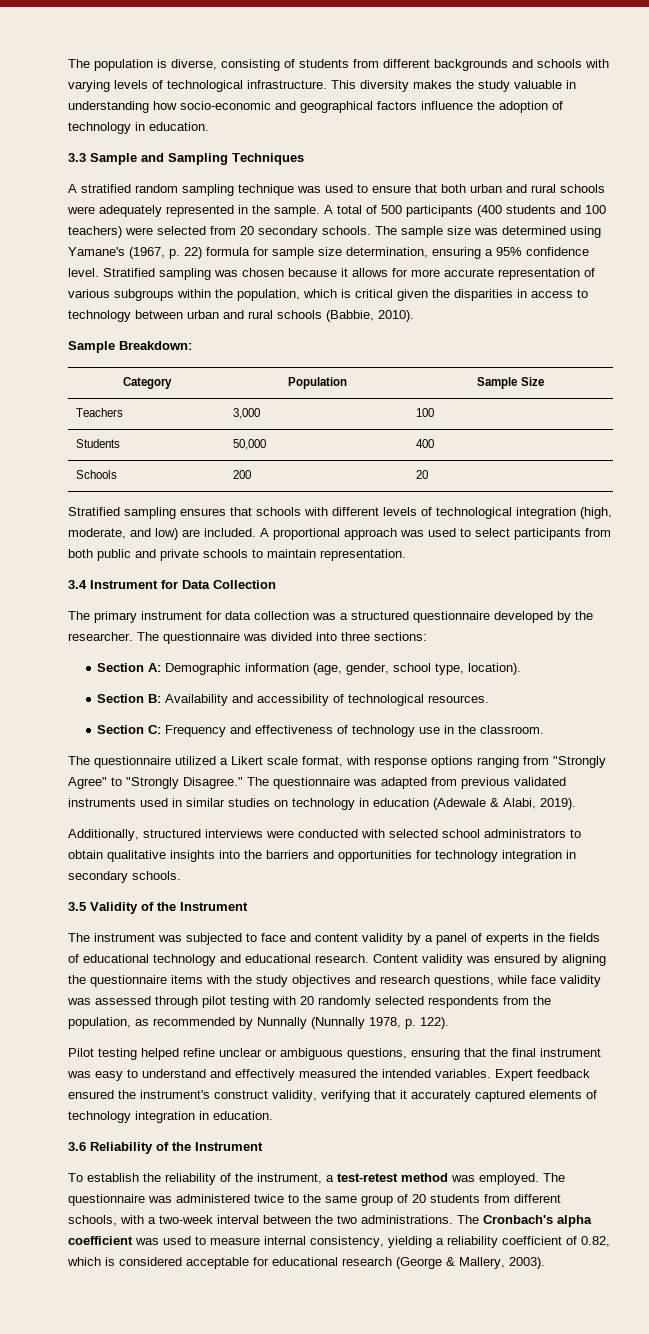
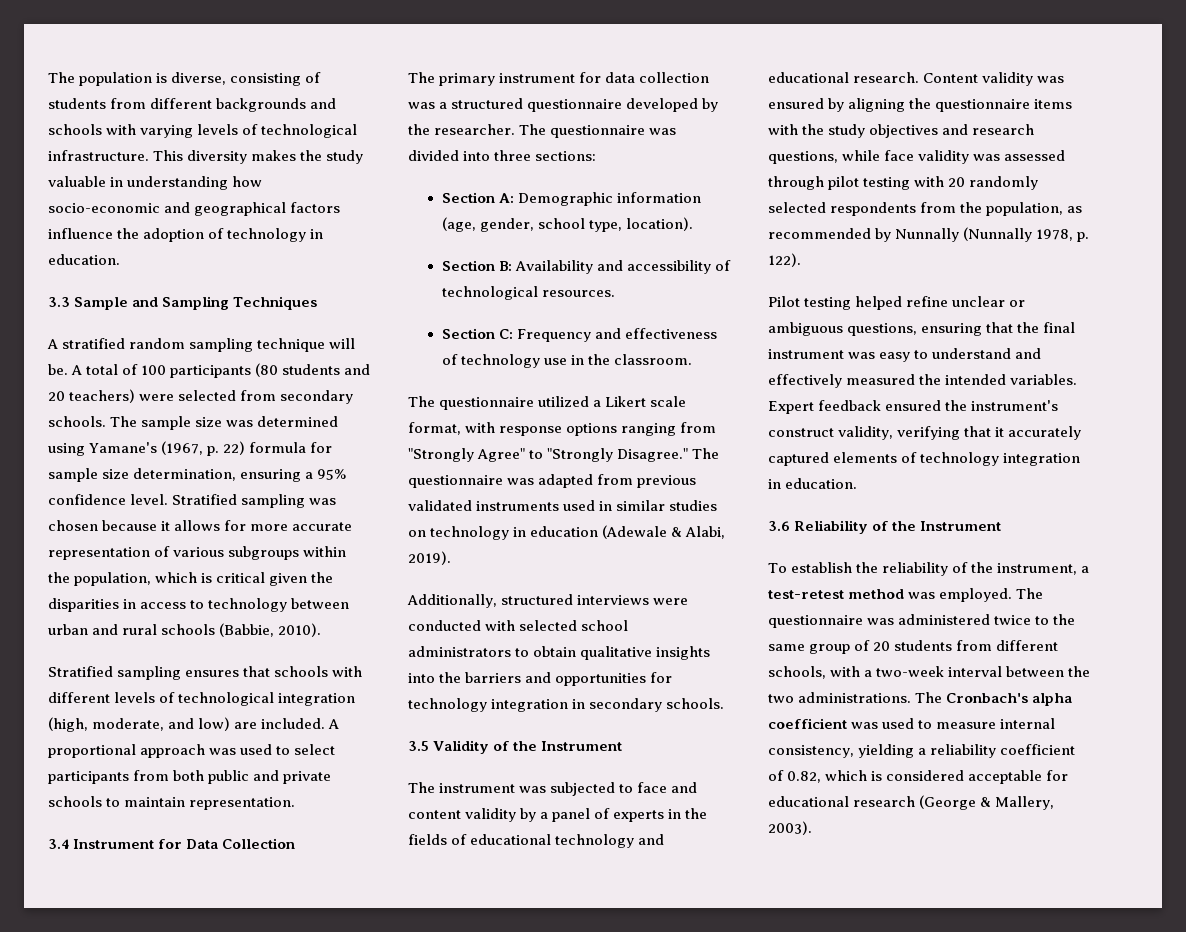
- A stratified random sampling technique was used to ensure that both urban and rural schools were adequately represented in the sample. A total of 500 participants (400 students and 100 teachers) were selected from 20 secondary schools.
+ A stratified random sampling technique will be. A total of 100 participants (80 students and 20 teachers) were selected from secondary schools.
- Sample Breakdown:
- Category | Population | Sample Size
- Teachers | 3,000 | 100
- Students | 50,000 | 400
- Schools | 200 | 20

